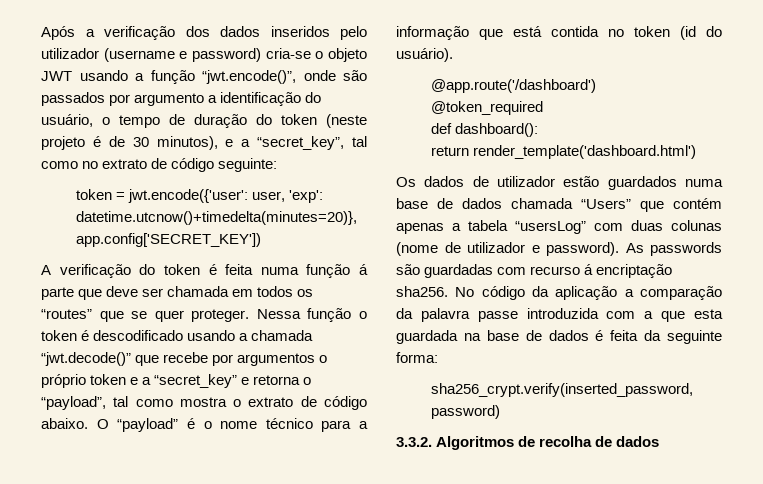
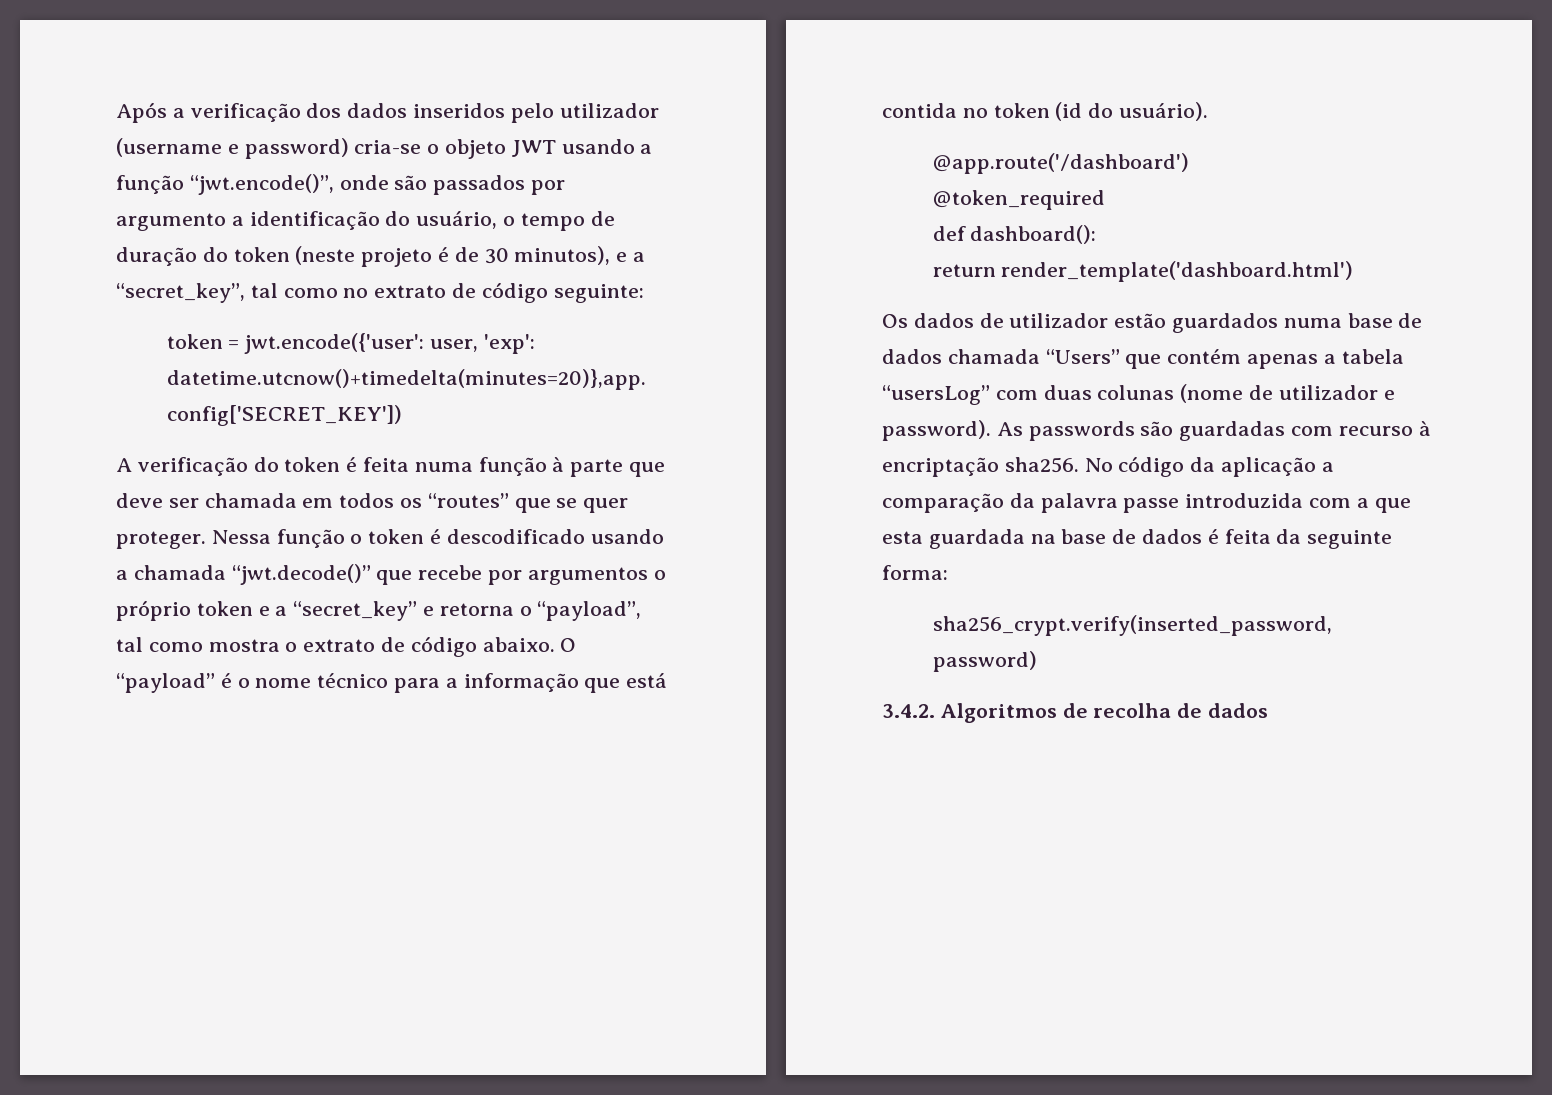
- A verificação do token é feita numa função á parte que deve ser chamada em todos os “routes” que se quer proteger.
+ A verificação do token é feita numa função à parte que deve ser chamada em todos os “routes” que se quer proteger.
- As passwords são guardadas com recurso á encriptação sha256.
+ As passwords são guardadas com recurso à encriptação sha256.
- 3.3.2. Algoritmos de recolha de dados
+ 3.4.2. Algoritmos de recolha de dados

